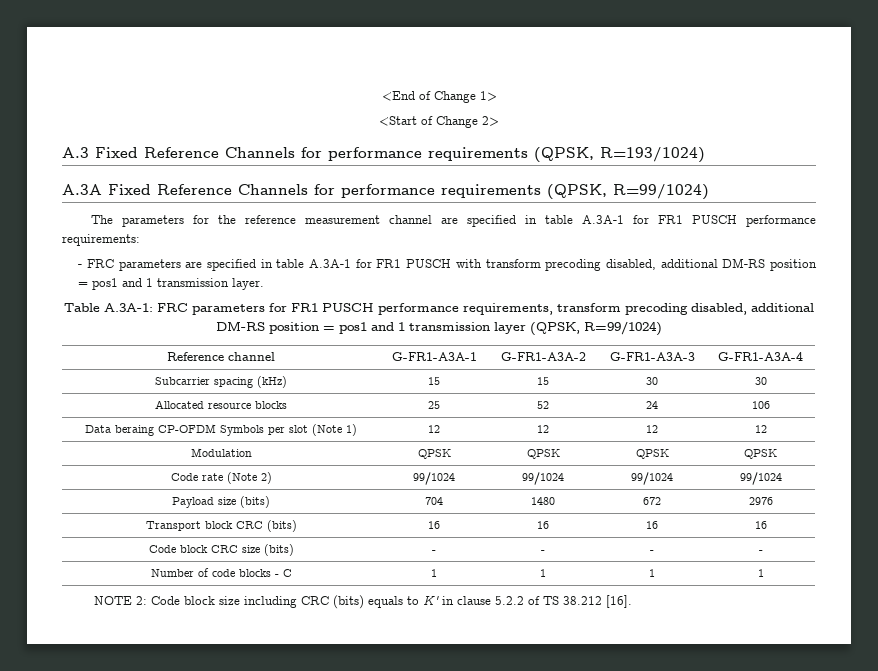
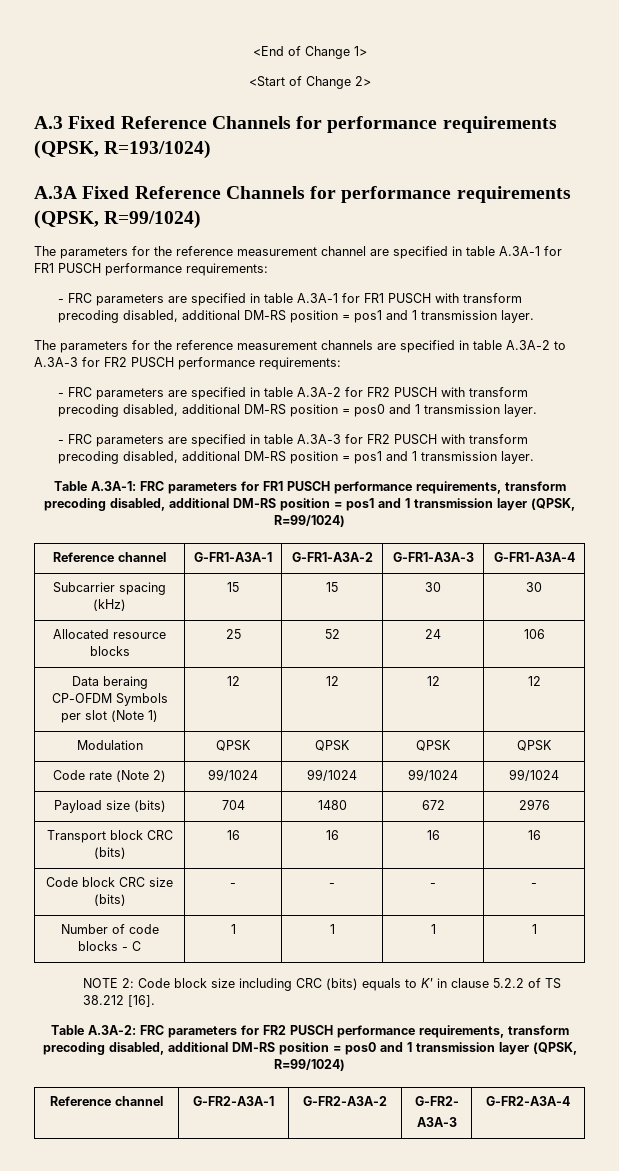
+ The parameters for the reference measurement channels are specified in table A.3A-2 to A.3A-3 for FR2 PUSCH performance requirements:
+ - FRC parameters are specified in table A.3A-2 for FR2 PUSCH with transform precoding disabled, additional DM-RS position = pos0 and 1 transmission layer.
+ - FRC parameters are specified in table A.3A-3 for FR2 PUSCH with transform precoding disabled, additional DM-RS position = pos1 and 1 transmission layer.
+ Table A.3A-2: FRC parameters for FR2 PUSCH performance requirements, transform precoding disabled, additional DM-RS position = pos0 and 1 transmission layer (QPSK, R=99/1024)
+ Reference channel | G-FR2-A3A-1 | G-FR2-A3A-2 | G-FR2-
+ A3A-3 | G-FR2-A3A-4

